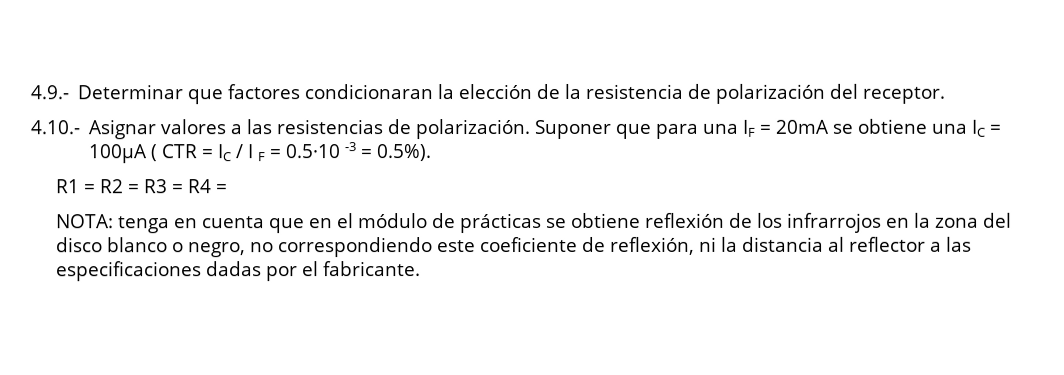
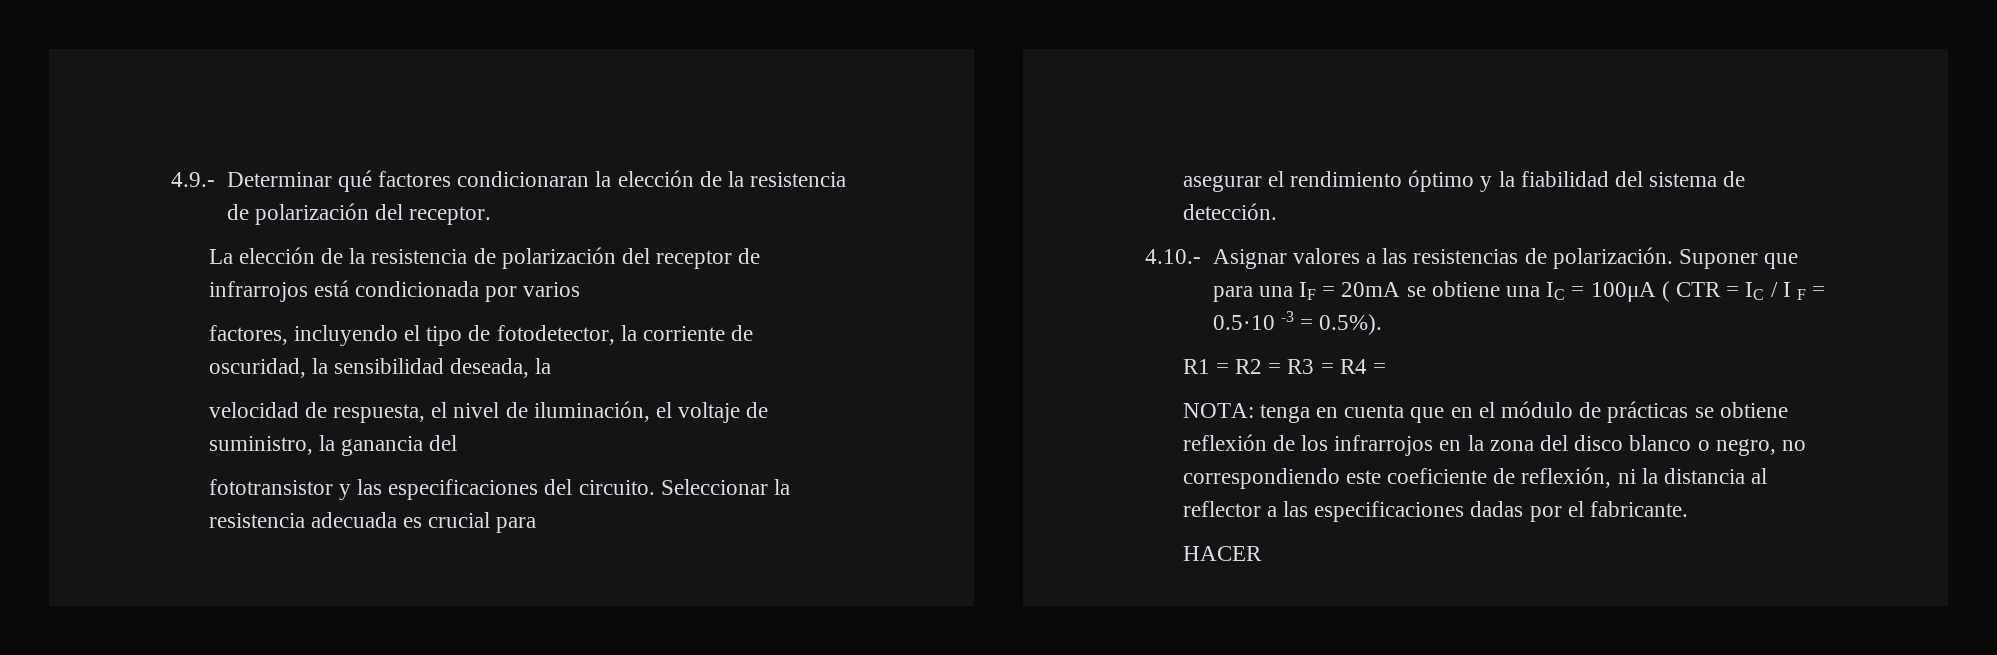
- 4.9.- Determinar que factores condicionaran la elección de la resistencia de polarización del receptor.
+ 4.9.- Determinar qué factores condicionaran la elección de la resistencia de polarización del receptor.
+ La elección de la resistencia de polarización del receptor de infrarrojos está condicionada por varios
+ factores, incluyendo el tipo de fotodetector, la corriente de oscuridad, la sensibilidad deseada, la
+ velocidad de respuesta, el nivel de iluminación, el voltaje de suministro, la ganancia del
+ fototransistor y las especificaciones del circuito. Seleccionar la resistencia adecuada es crucial para
+ asegurar el rendimiento óptimo y la fiabilidad del sistema de detección.
+ HACER

